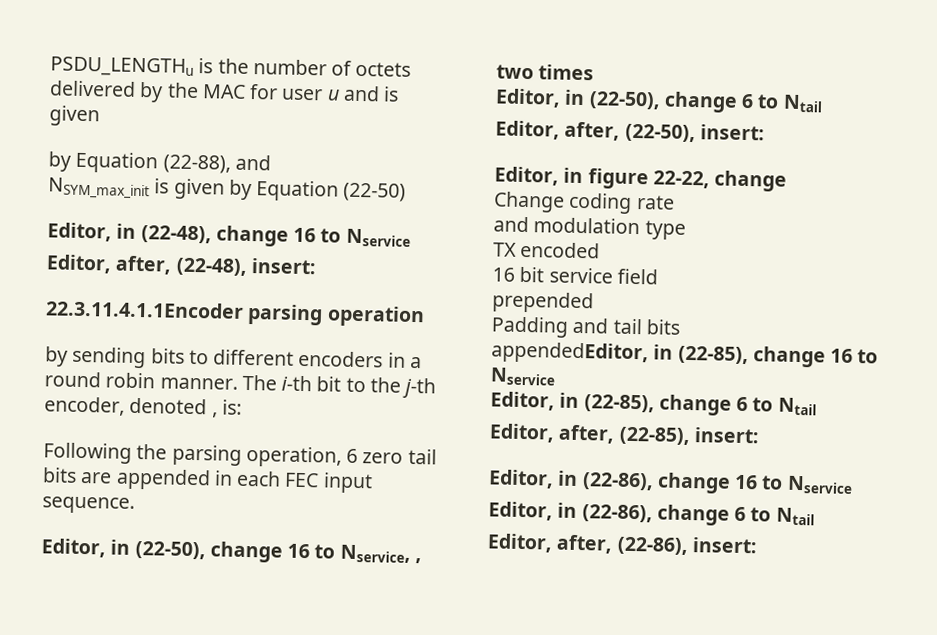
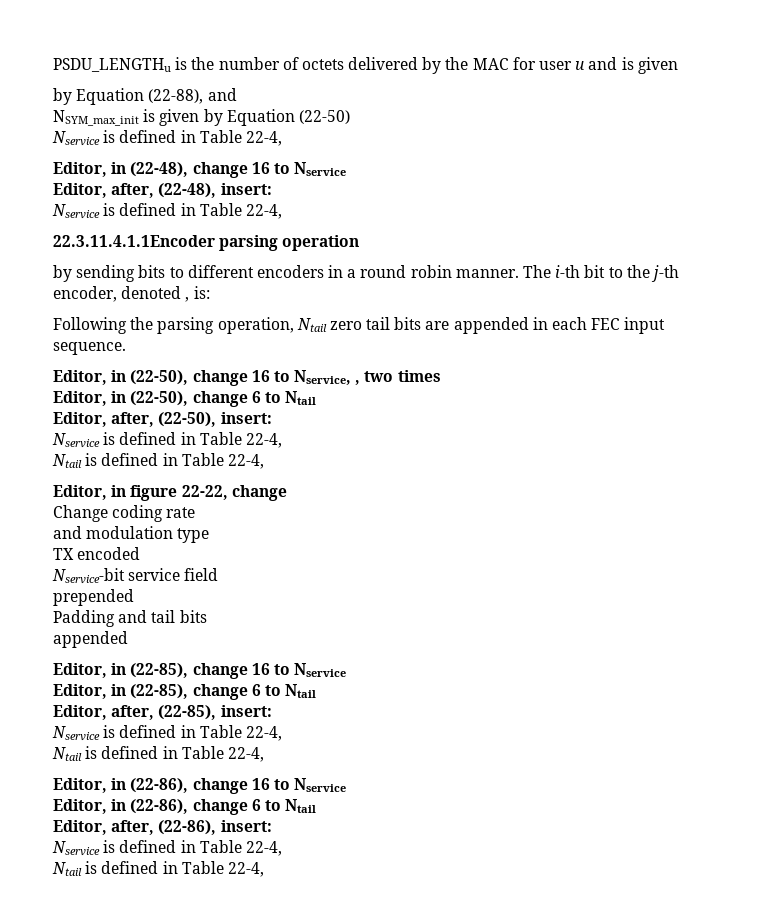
  NSYM_max_init is given by Equation (22-50)
+ Nservice is defined in Table 22-4,
  Editor, after, (22-48), insert:
+ Nservice is defined in Table 22-4,
- Following the parsing operation, 6 zero tail bits are appended in each FEC input sequence.
+ Following the parsing operation, Ntail zero tail bits are appended in each FEC input sequence.
  Editor, after, (22-50), insert:
+ Nservice is defined in Table 22-4,
+ Ntail is defined in Table 22-4,
- 16 bit service field
+ Nservice-bit service field
  Padding and tail bits
- appendedEditor, in (22-85), change 16 to Nservice
+ appended
+ Editor, in (22-85), change 16 to Nservice
  Editor, after, (22-85), insert:
+ Nservice is defined in Table 22-4,
+ Ntail is defined in Table 22-4,
  Editor, after, (22-86), insert:
+ Nservice is defined in Table 22-4,
+ Ntail is defined in Table 22-4,

